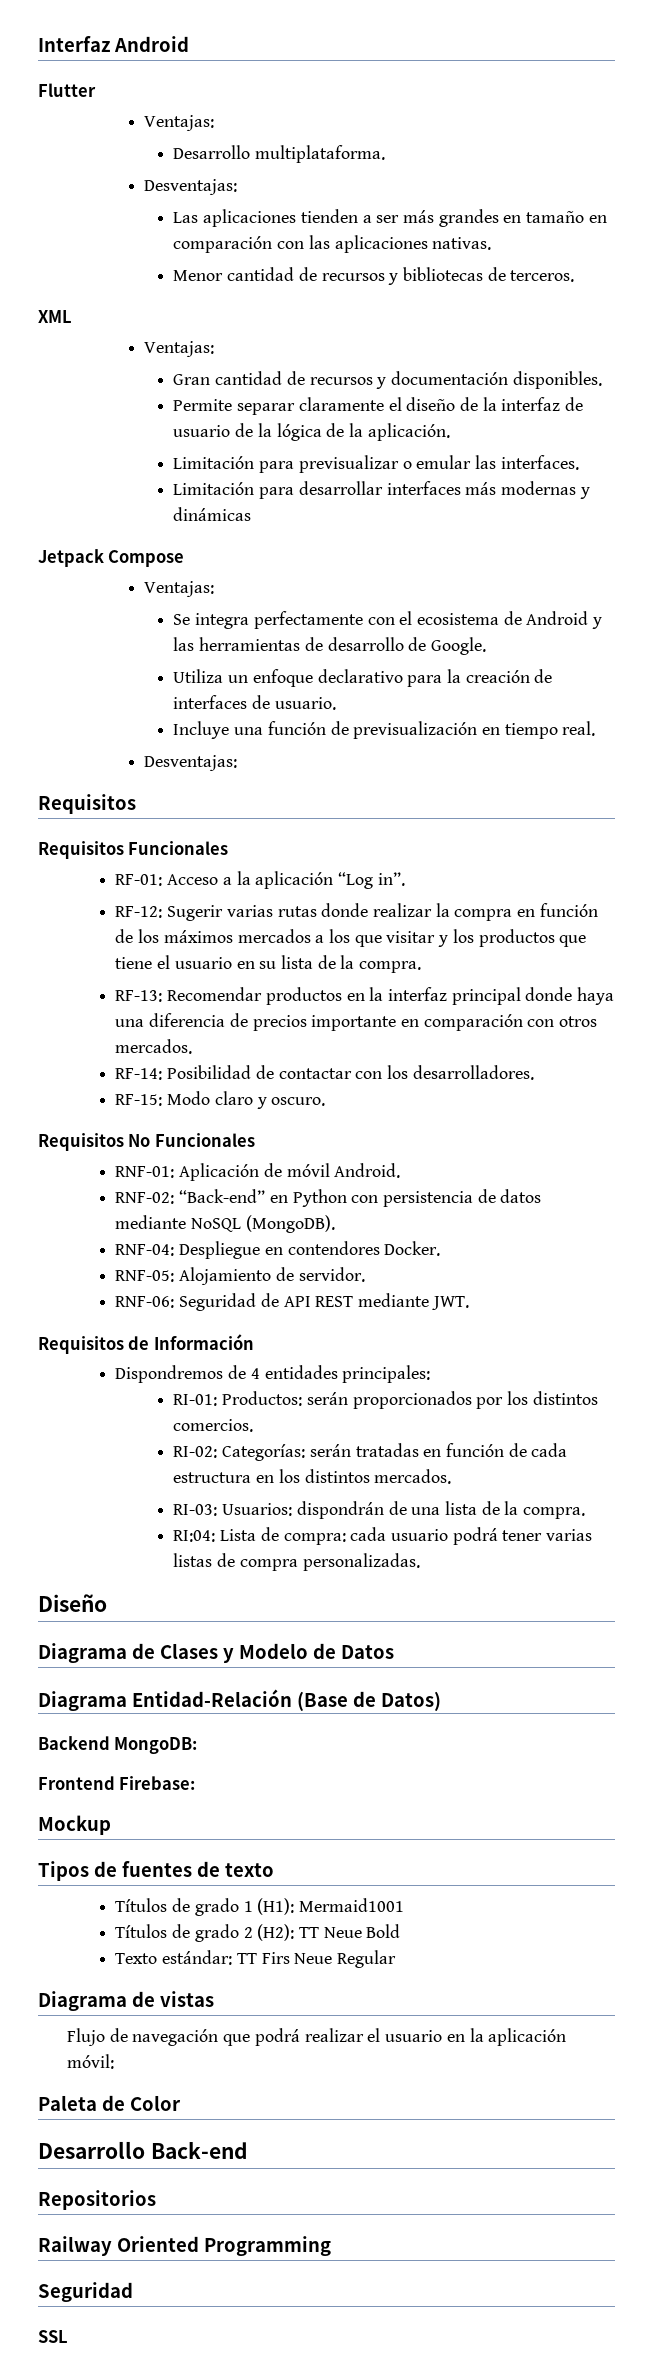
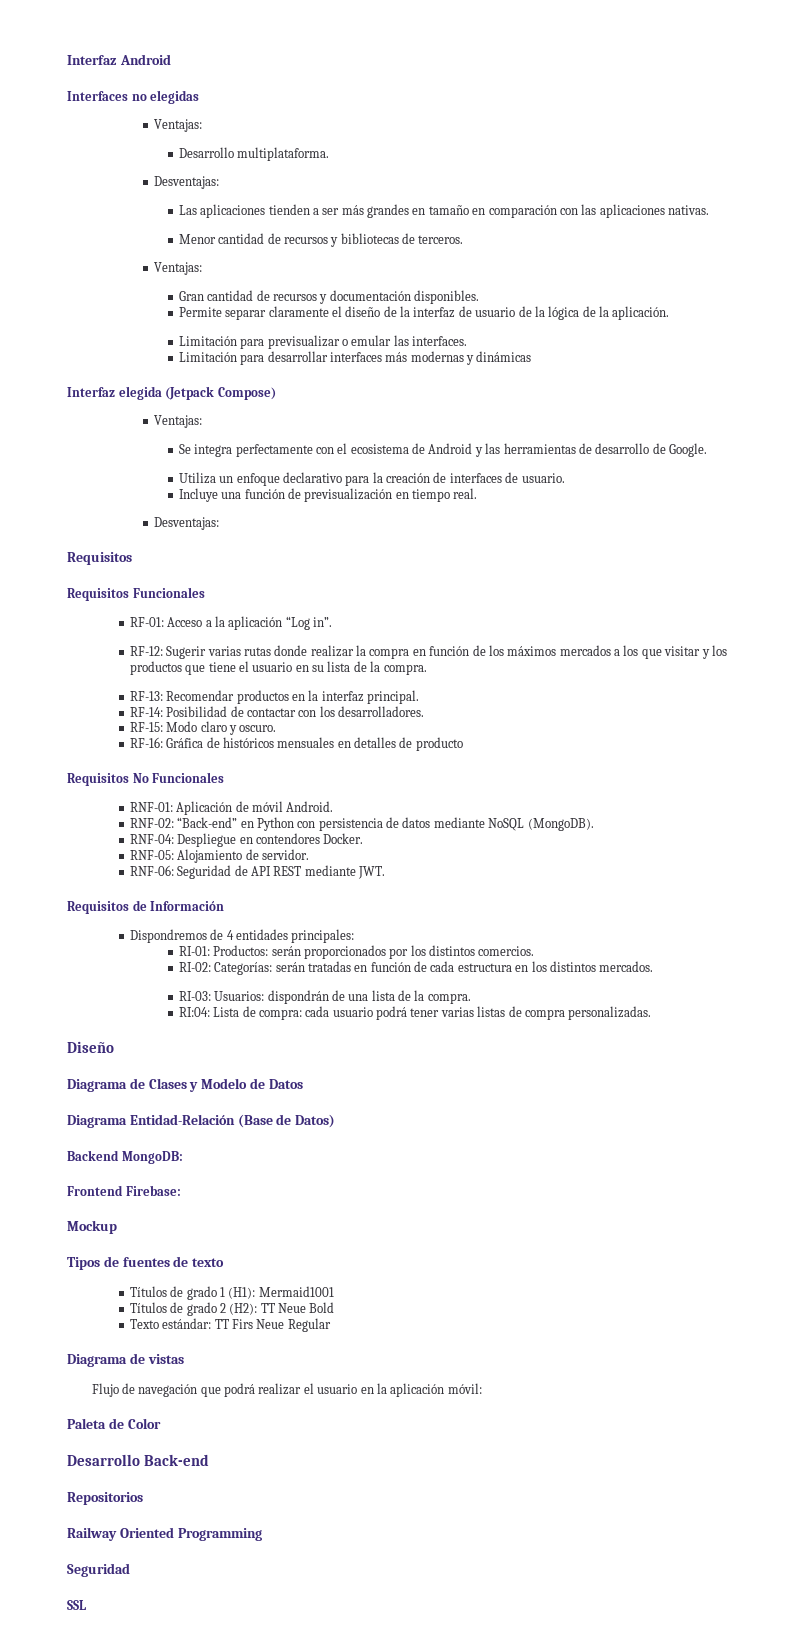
- Flutter
+ Interfaces no elegidas
- XML
- Jetpack Compose
+ Interfaz elegida (Jetpack Compose)
- RF-13: Recomendar productos en la interfaz principal donde haya una diferencia de precios importante en comparación con otros mercados.
+ RF-13: Recomendar productos en la interfaz principal.
+ RF-16: Gráfica de históricos mensuales en detalles de producto

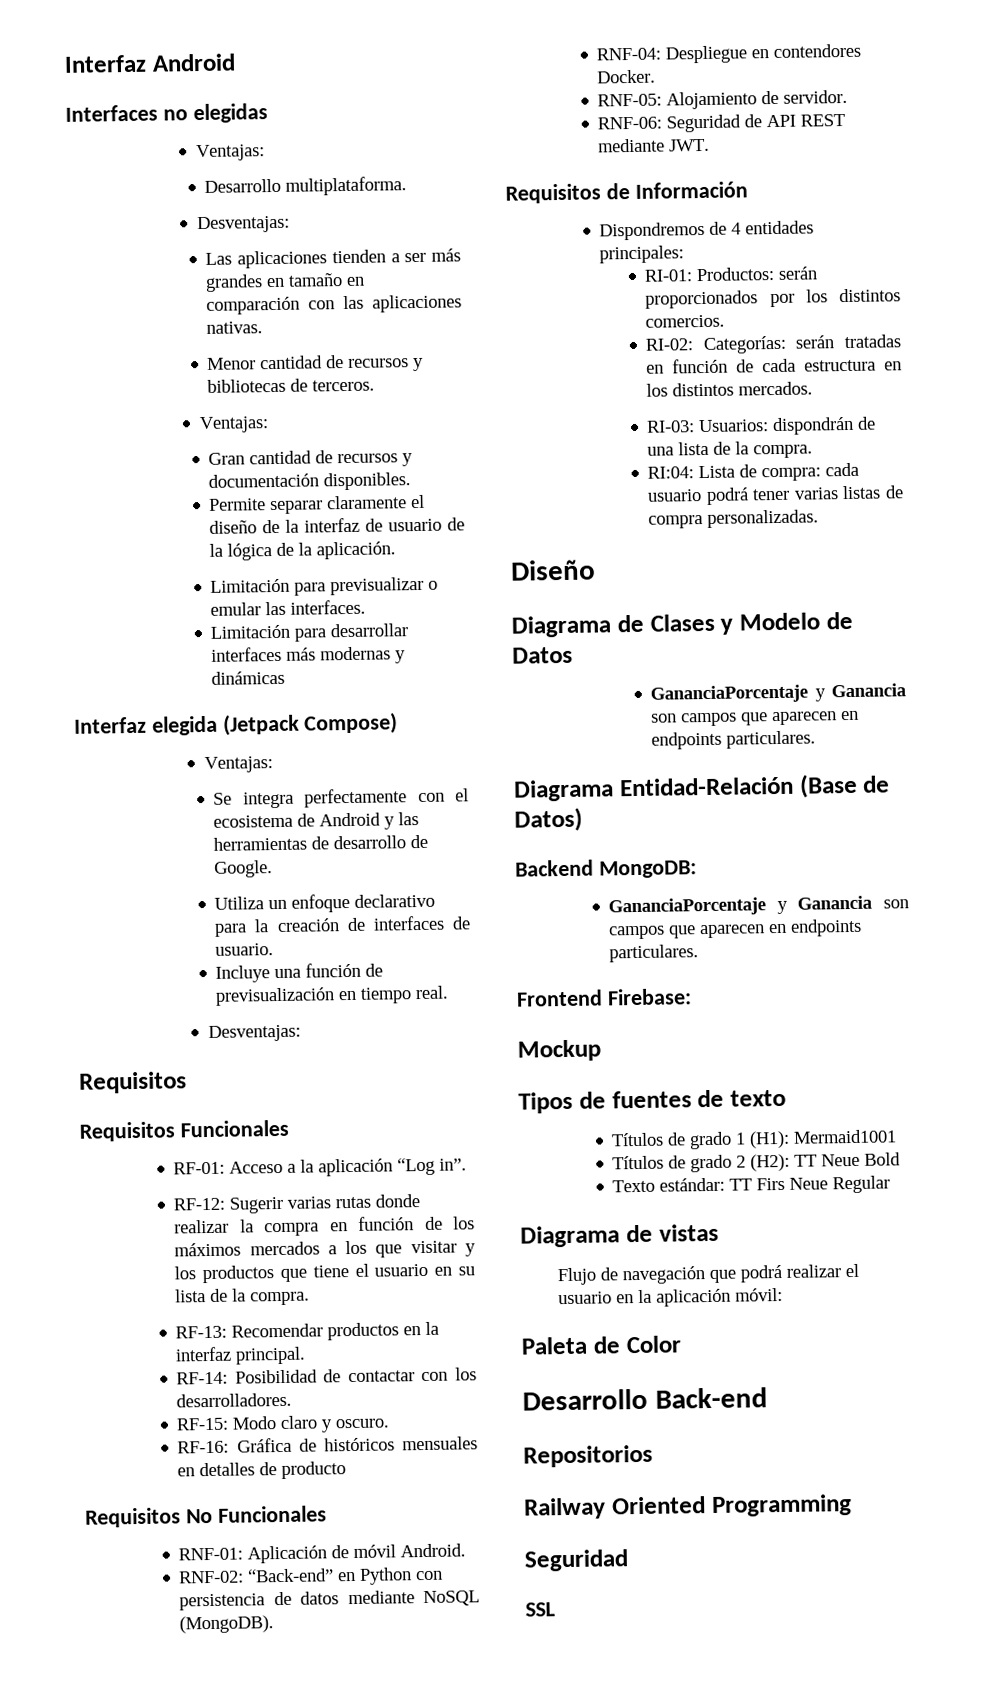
  Diagrama de Clases y Modelo de Datos
+ GananciaPorcentaje y Ganancia son campos que aparecen en endpoints particulares.
  Backend MongoDB:
+ GananciaPorcentaje y Ganancia son campos que aparecen en endpoints particulares.

